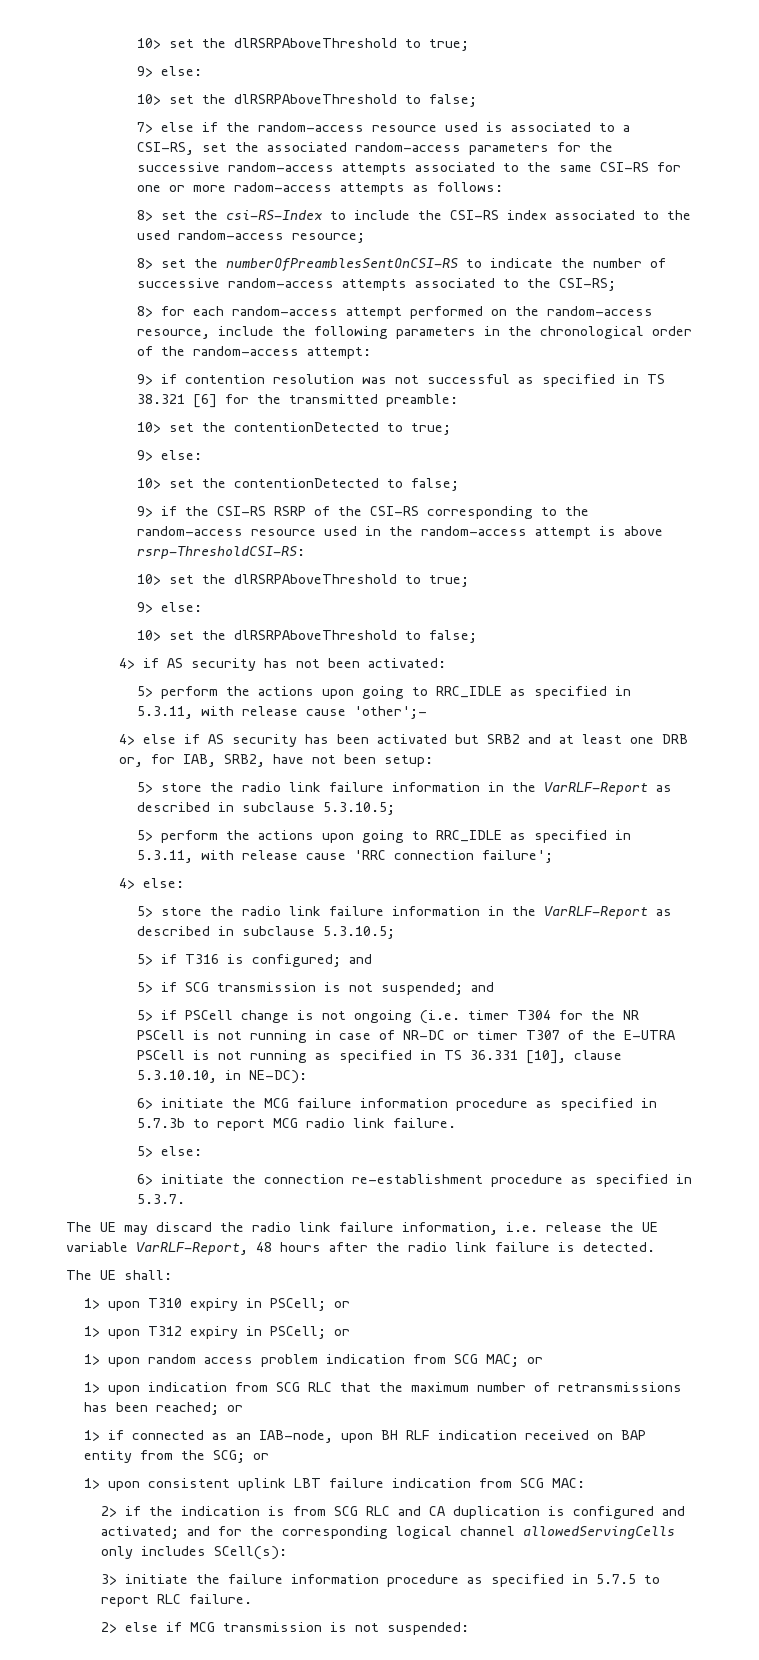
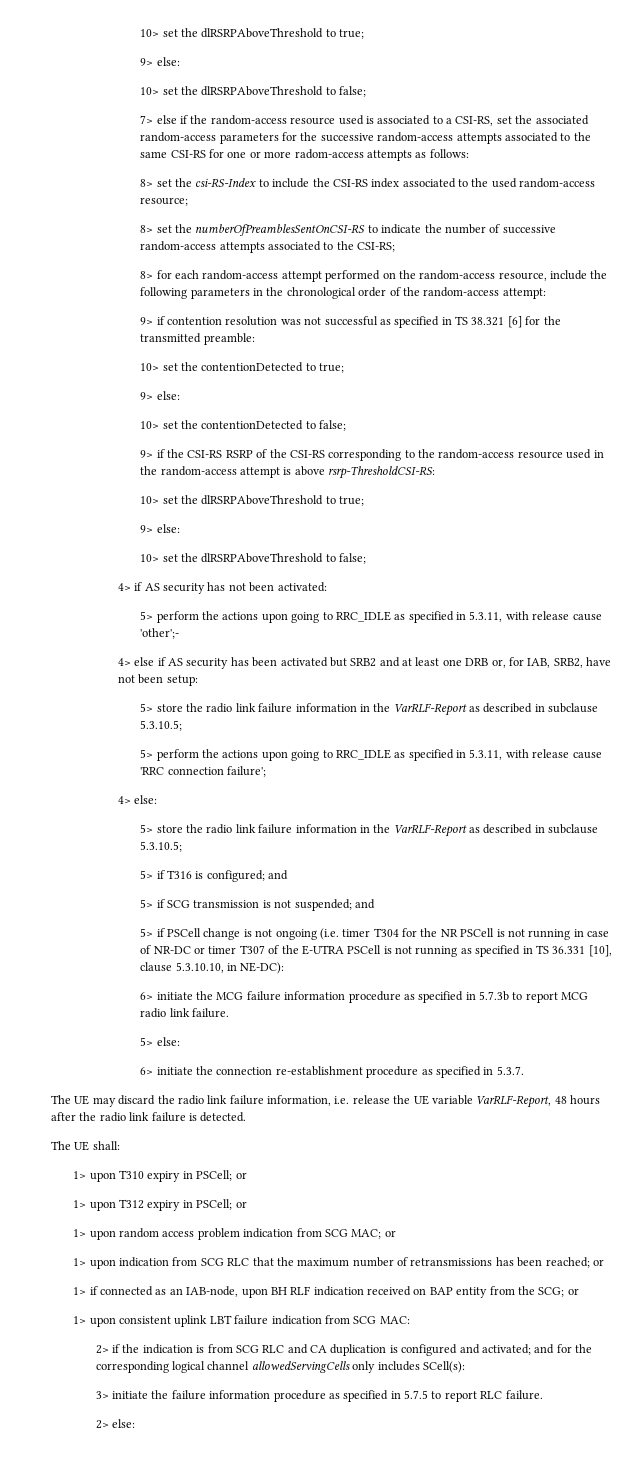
- 2> else if MCG transmission is not suspended:
+ 2> else:

